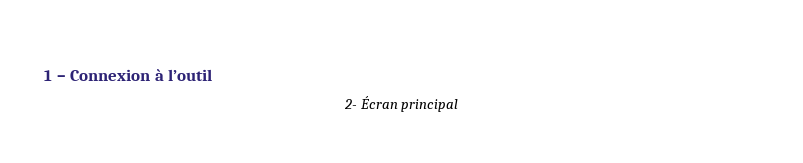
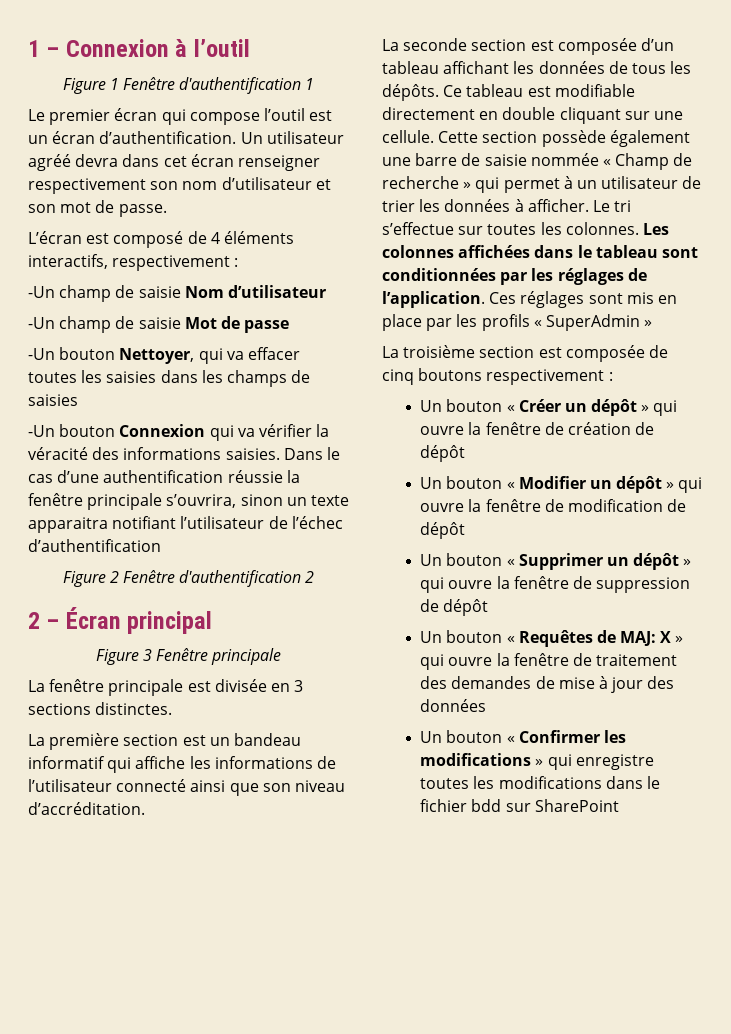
- 2- Écran principal
+ Figure 1 Fenêtre d'authentification 1
+ Le premier écran qui compose l’outil est un écran d’authentification. Un utilisateur agréé devra dans cet écran renseigner respectivement son nom d’utilisateur et son mot de passe.
+ L’écran est composé de 4 éléments interactifs, respectivement :
+ -Un champ de saisie Nom d’utilisateur
+ -Un champ de saisie Mot de passe
+ -Un bouton Nettoyer, qui va effacer toutes les saisies dans les champs de saisies
+ -Un bouton Connexion qui va vérifier la véracité des informations saisies. Dans le cas d’une authentification réussie la fenêtre principale s’ouvrira, sinon un texte apparaitra notifiant l’utilisateur de l’échec d’authentification
+ Figure 2 Fenêtre d'authentification 2
+ 2 – Écran principal
+ Figure 3 Fenêtre principale
+ La fenêtre principale est divisée en 3 sections distinctes.
+ La première section est un bandeau informatif qui affiche les informations de l’utilisateur connecté ainsi que son niveau d’accréditation.
+ La seconde section est composée d’un tableau affichant les données de tous les dépôts. Ce tableau est modifiable directement en double cliquant sur une cellule. Cette section possède également une barre de saisie nommée « Champ de recherche » qui permet à un utilisateur de trier les données à afficher. Le tri s’effectue sur toutes les colonnes. Les colonnes affichées dans le tableau sont conditionnées par les réglages de l’application. Ces réglages sont mis en place par les profils « SuperAdmin »
+ La troisième section est composée de cinq boutons respectivement :
+ Un bouton « Créer un dépôt » qui ouvre la fenêtre de création de dépôt
+ Un bouton « Modifier un dépôt » qui ouvre la fenêtre de modification de dépôt
+ Un bouton « Supprimer un dépôt » qui ouvre la fenêtre de suppression de dépôt
+ Un bouton « Requêtes de MAJ: X » qui ouvre la fenêtre de traitement des demandes de mise à jour des données
+ Un bouton « Confirmer les modifications » qui enregistre toutes les modifications dans le fichier bdd sur SharePoint

